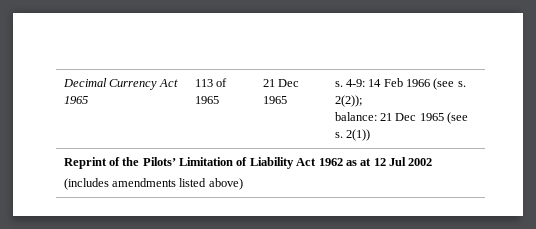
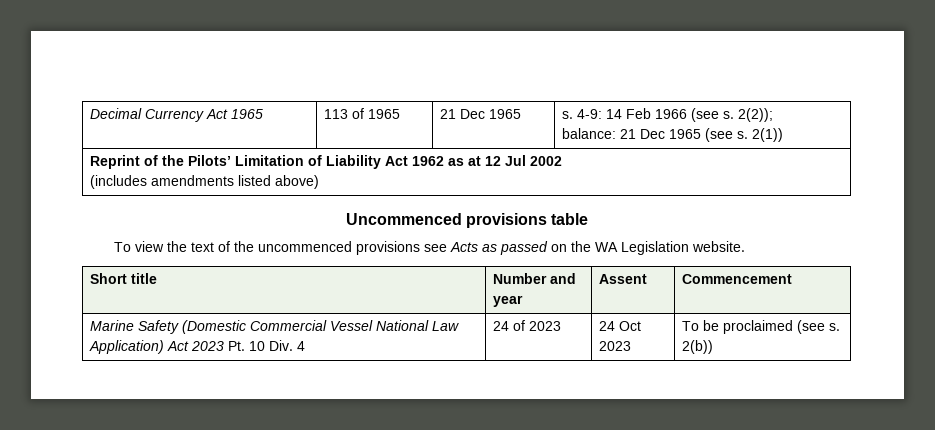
+ Uncommenced provisions table
+ To view the text of the uncommenced provisions see Acts as passed on the WA Legislation website.
+ Short title | Number and year | Assent | Commencement
+ Marine Safety (Domestic Commercial Vessel National Law Application) Act 2023 Pt. 10 Div. 4 | 24 of 2023 | 24 Oct 2023 | To be proclaimed (see s. 2(b))

